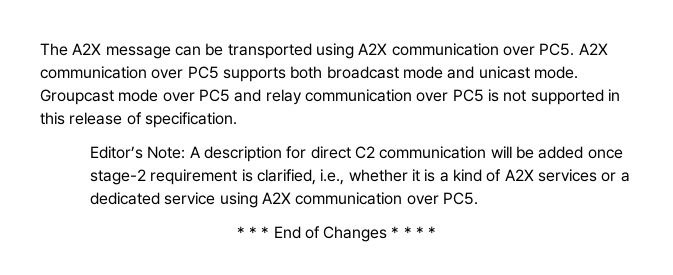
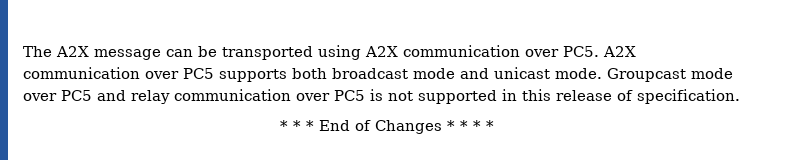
- Editor’s Note: A description for direct C2 communication will be added once stage-2 requirement is clarified, i.e., whether it is a kind of A2X services or a dedicated service using A2X communication over PC5.

